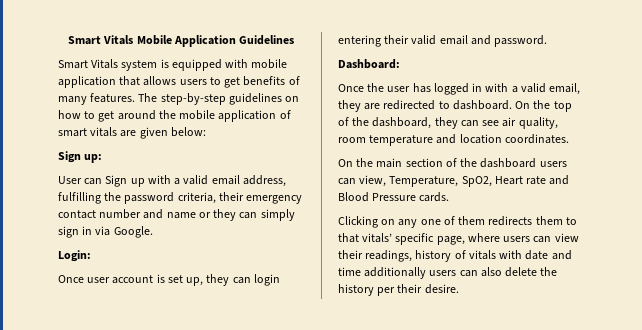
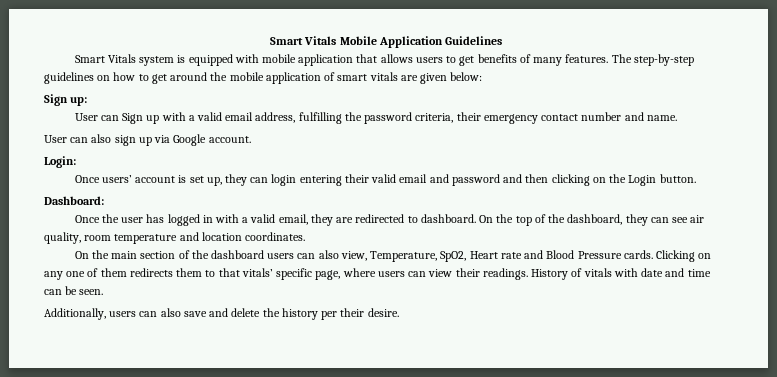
- User can Sign up with a valid email address, fulfilling the password criteria, their emergency contact number and name or they can simply sign in via Google.
+ User can Sign up with a valid email address, fulfilling the password criteria, their emergency contact number and name.
+ User can also sign up via Google account.
- Once user account is set up, they can login entering their valid email and password.
+ Once users’ account is set up, they can login entering their valid email and password and then clicking on the Login button.
- On the main section of the dashboard users can view, Temperature, SpO2, Heart rate and Blood Pressure cards.
- Clicking on any one of them redirects them to that vitals’ specific page, where users can view their readings, history of vitals with date and time additionally users can also delete the history per their desire.
+ On the main section of the dashboard users can also view, Temperature, SpO2, Heart rate and Blood Pressure cards. Clicking on any one of them redirects them to that vitals’ specific page, where users can view their readings. History of vitals with date and time can be seen.
+ Additionally, users can also save and delete the history per their desire.

